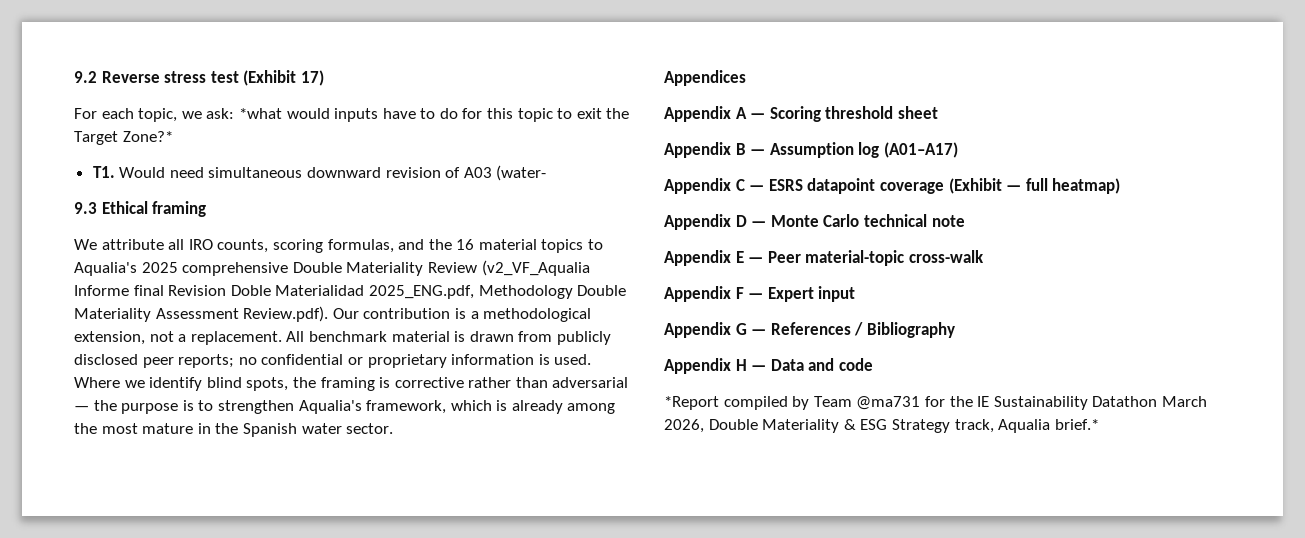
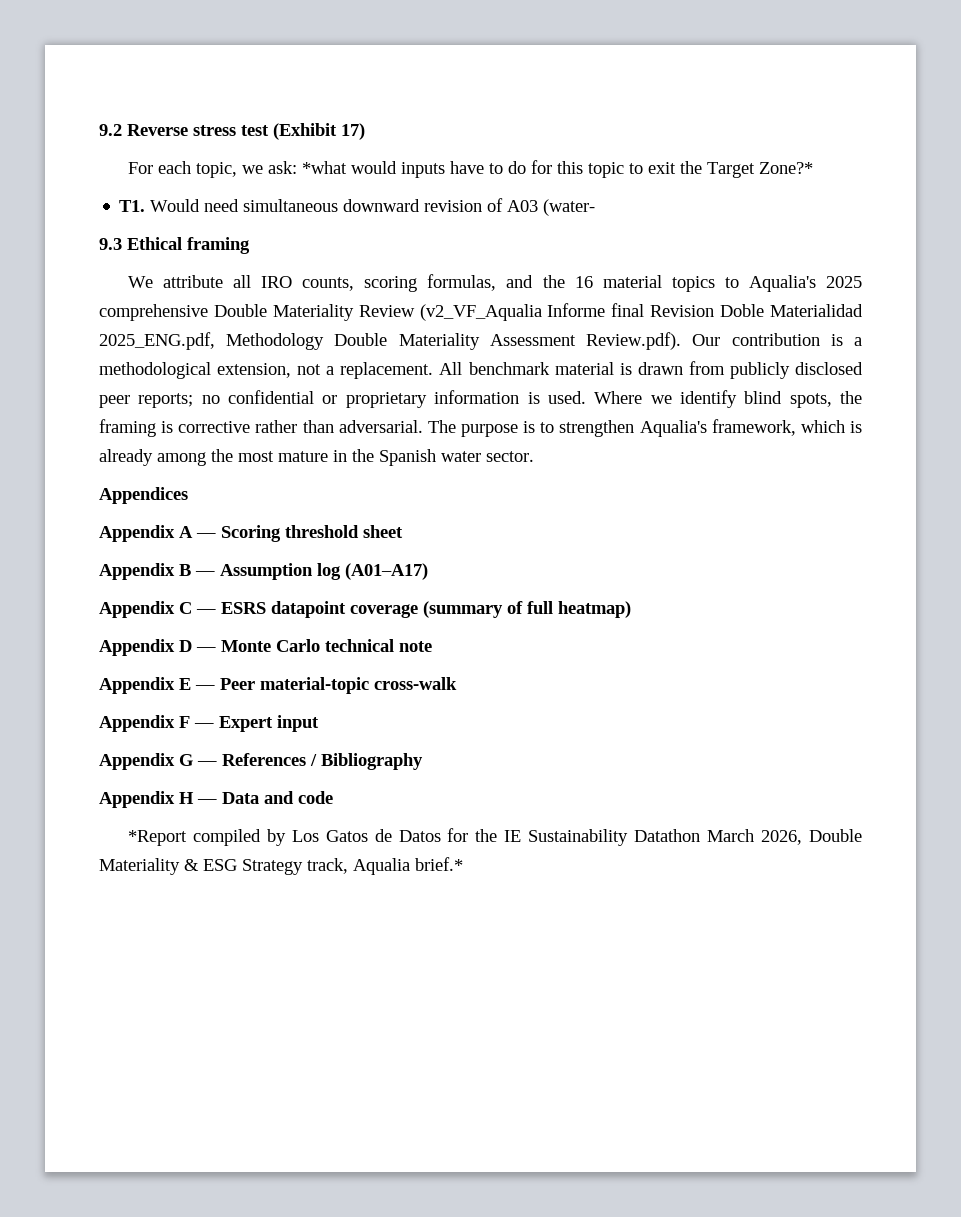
- Where we identify blind spots, the framing is corrective rather than adversarial — the purpose is to strengthen Aqualia's framework, which is already among the most mature in the Spanish water sector.
+ Where we identify blind spots, the framing is corrective rather than adversarial. The purpose is to strengthen Aqualia's framework, which is already among the most mature in the Spanish water sector.
- Appendix C — ESRS datapoint coverage (Exhibit — full heatmap)
+ Appendix C — ESRS datapoint coverage (summary of full heatmap)
- *Report compiled by Team @ma731 for the IE Sustainability Datathon March 2026, Double Materiality & ESG Strategy track, Aqualia brief.*
+ *Report compiled by Los Gatos de Datos for the IE Sustainability Datathon March 2026, Double Materiality & ESG Strategy track, Aqualia brief.*

